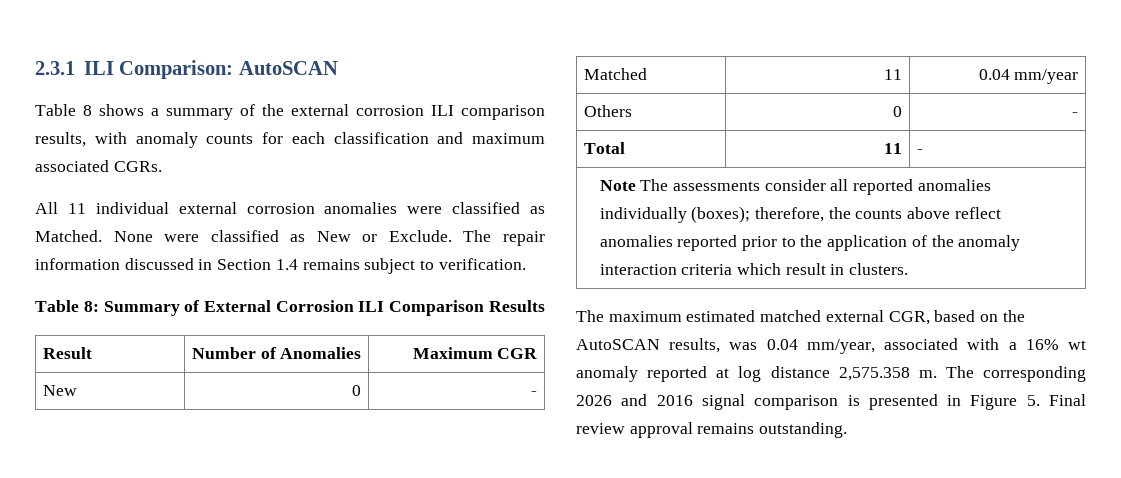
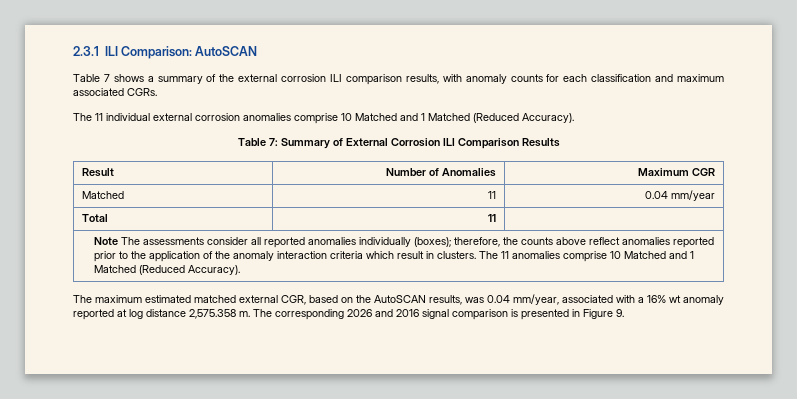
- Table 8 shows a summary of the external corrosion ILI comparison results, with anomaly counts for each classification and maximum associated CGRs.
+ Table 7 shows a summary of the external corrosion ILI comparison results, with anomaly counts for each classification and maximum associated CGRs.
- All 11 individual external corrosion anomalies were classified as Matched. None were classified as New or Exclude. The repair information discussed in Section 1.4 remains subject to verification.
- Table 8: Summary of External Corrosion ILI Comparison Results
+ The 11 individual external corrosion anomalies comprise 10 Matched and 1 Matched (Reduced Accuracy).
+ Table 7: Summary of External Corrosion ILI Comparison Results
- New | 0 | -
- Others | 0 | -
- Total | 11 | -
+ Total | 11 |
- Note The assessments consider all reported anomalies individually (boxes); therefore, the counts above reflect anomalies reported prior to the application of the anomaly interaction criteria which result in clusters.
+ Note The assessments consider all reported anomalies individually (boxes); therefore, the counts above reflect anomalies reported prior to the application of the anomaly interaction criteria which result in clusters. The 11 anomalies comprise 10 Matched and 1 Matched (Reduced Accuracy).
- The corresponding 2026 and 2016 signal comparison is presented in Figure 5. Final review approval remains outstanding.
+ The corresponding 2026 and 2016 signal comparison is presented in Figure 9.

